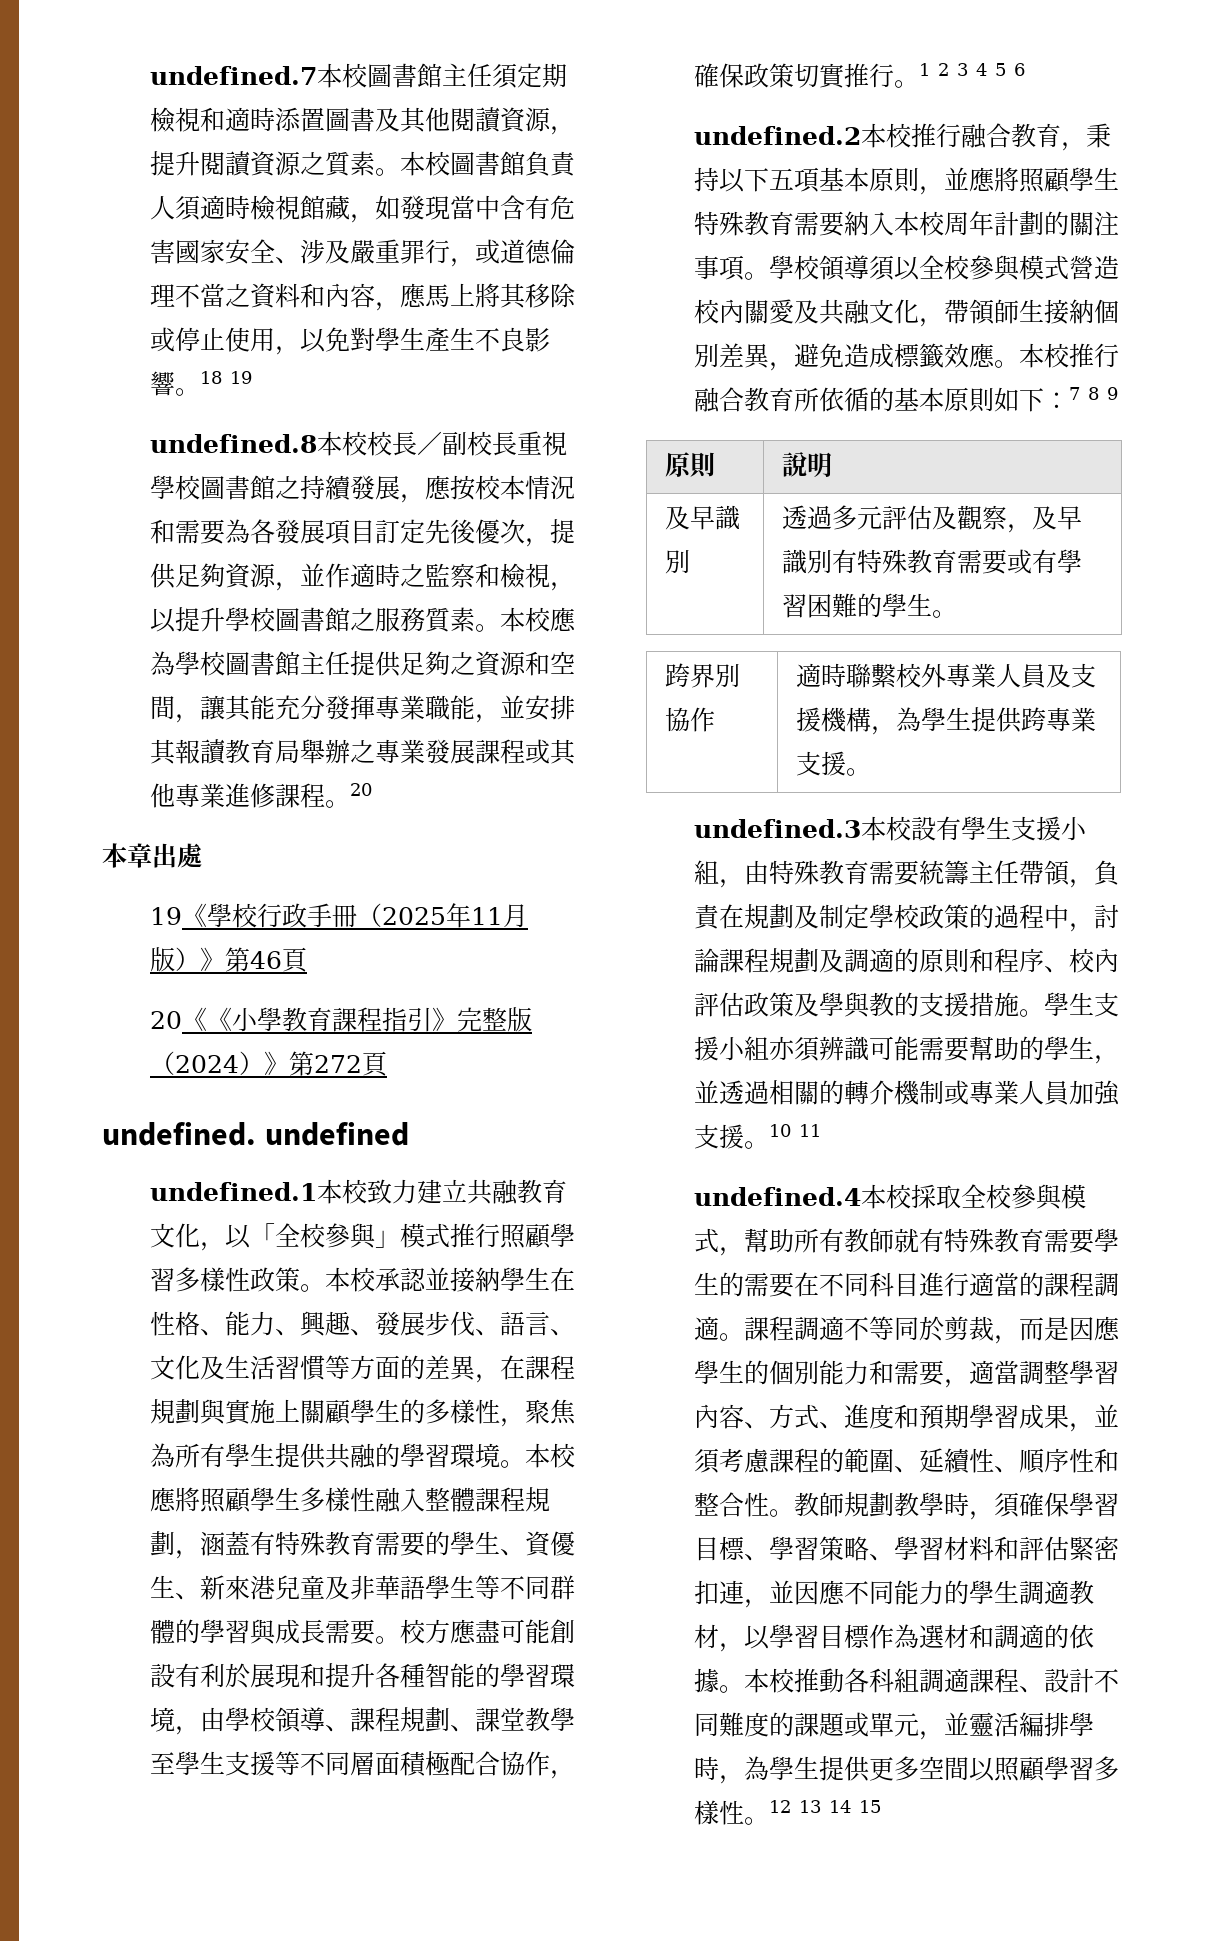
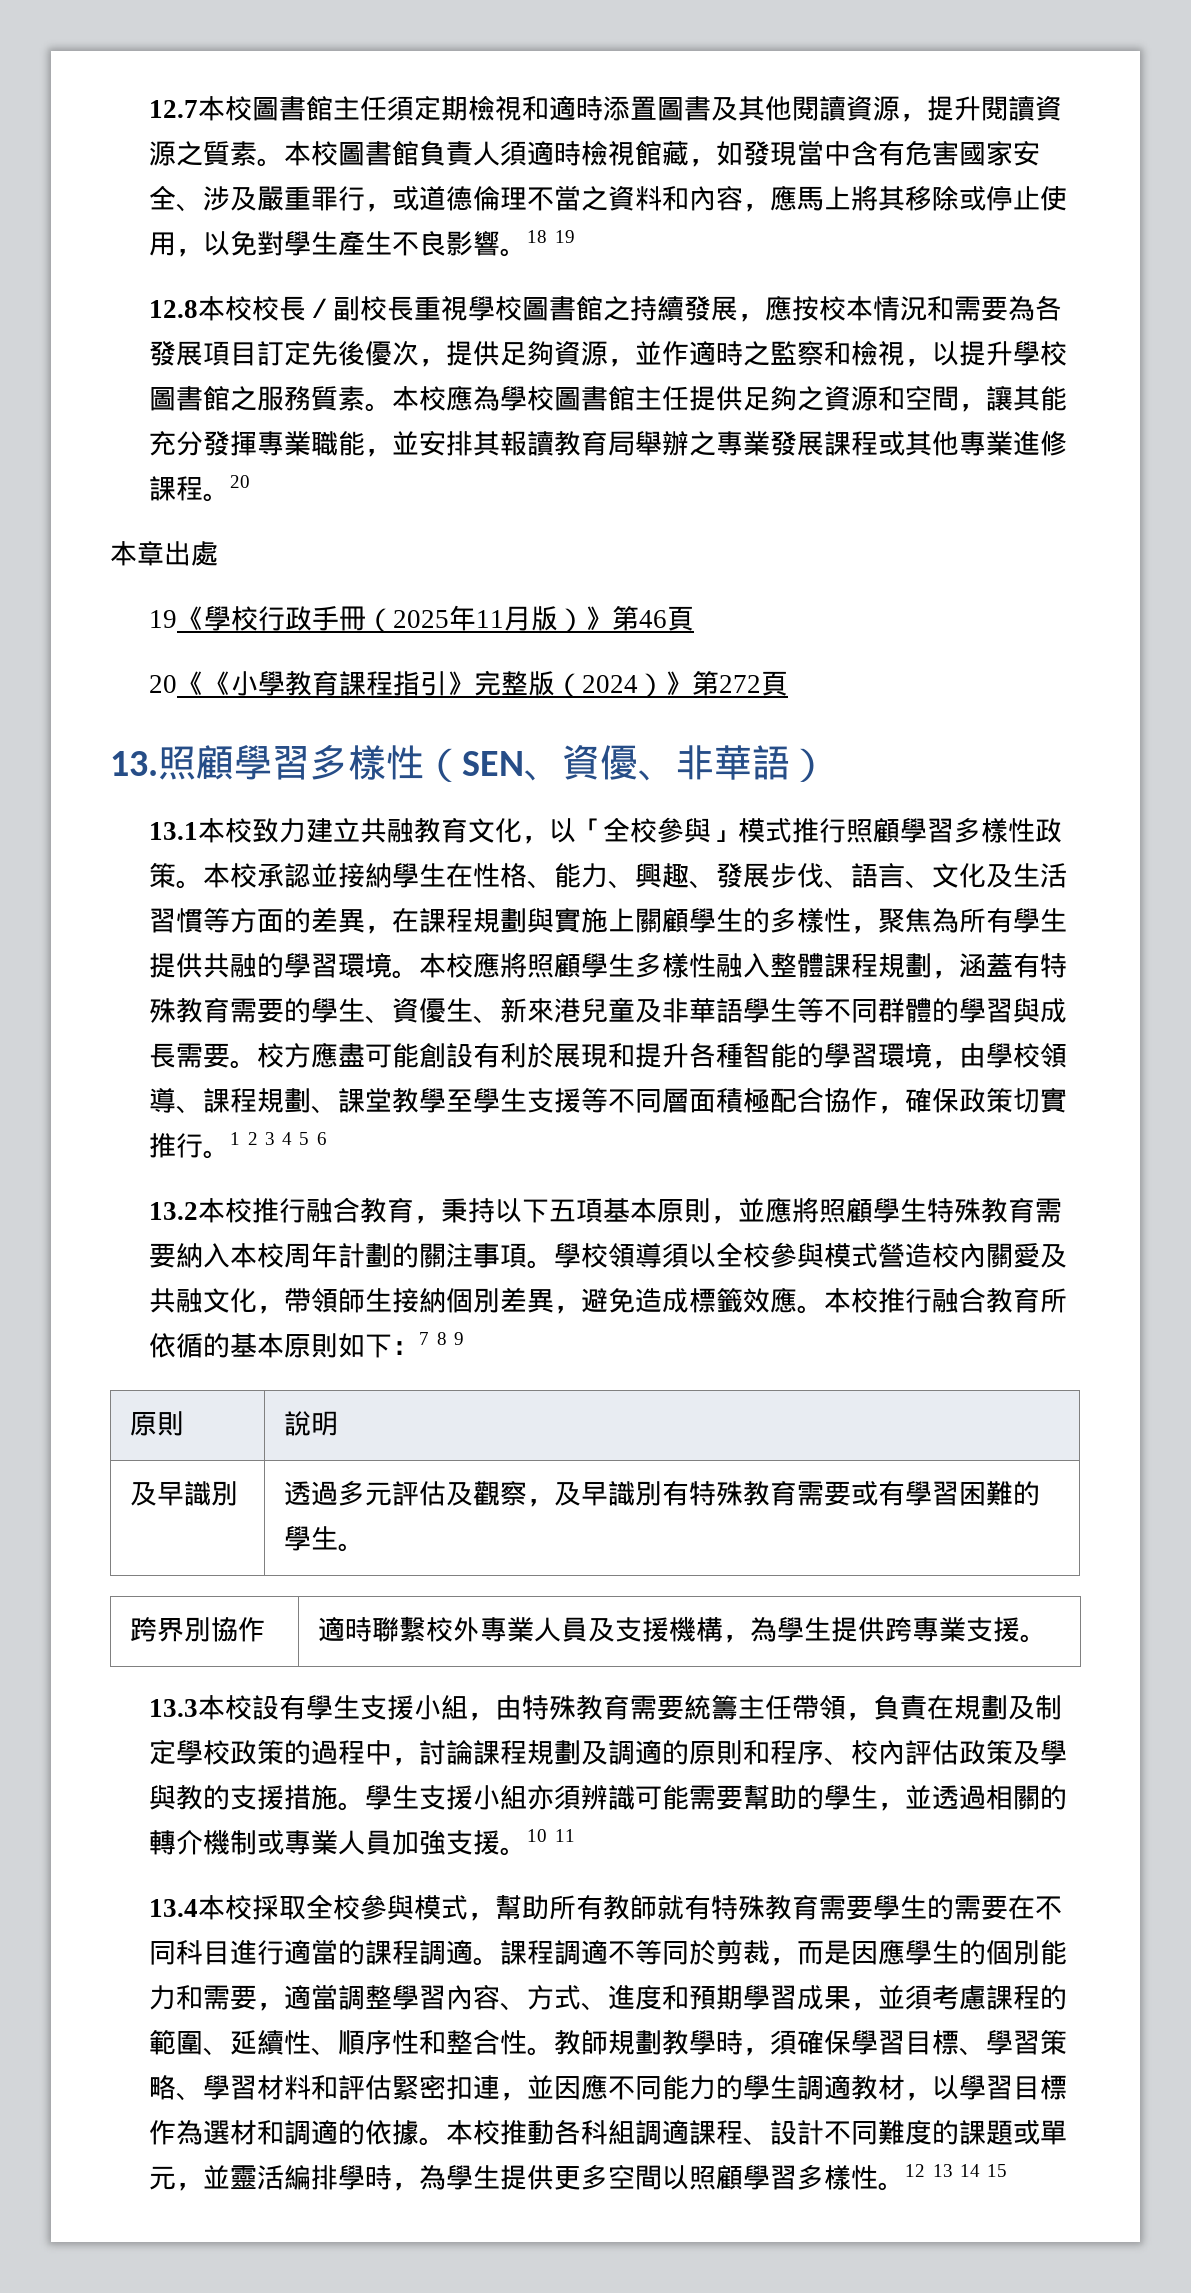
- undefined.7本校圖書館主任須定期檢視和適時添置圖書及其他閱讀資源，提升閱讀資源之質素。
+ 12.7本校圖書館主任須定期檢視和適時添置圖書及其他閱讀資源，提升閱讀資源之質素。
- undefined.8本校校長／副校長重視學校圖書館之持續發展，應按校本情況和需要為各發展項目訂定先後優次，提供足夠資源，並作適時之監察和檢視，以提升學校圖書館之服務質素。
+ 12.8本校校長／副校長重視學校圖書館之持續發展，應按校本情況和需要為各發展項目訂定先後優次，提供足夠資源，並作適時之監察和檢視，以提升學校圖書館之服務質素。
- undefined. undefined
- undefined.1本校致力建立共融教育文化，以「全校參與」模式推行照顧學習多樣性政策。
+ 13.照顧學習多樣性（SEN、資優、非華語）
+ 13.1本校致力建立共融教育文化，以「全校參與」模式推行照顧學習多樣性政策。
- undefined.2本校推行融合教育，秉持以下五項基本原則，並應將照顧學生特殊教育需要納入本校周年計劃的關注事項。
+ 13.2本校推行融合教育，秉持以下五項基本原則，並應將照顧學生特殊教育需要納入本校周年計劃的關注事項。
- undefined.3本校設有學生支援小組，由特殊教育需要統籌主任帶領，負責在規劃及制定學校政策的過程中，討論課程規劃及調適的原則和程序、校內評估政策及學與教的支援措施。
+ 13.3本校設有學生支援小組，由特殊教育需要統籌主任帶領，負責在規劃及制定學校政策的過程中，討論課程規劃及調適的原則和程序、校內評估政策及學與教的支援措施。
- undefined.4本校採取全校參與模式，幫助所有教師就有特殊教育需要學生的需要在不同科目進行適當的課程調適。
+ 13.4本校採取全校參與模式，幫助所有教師就有特殊教育需要學生的需要在不同科目進行適當的課程調適。

